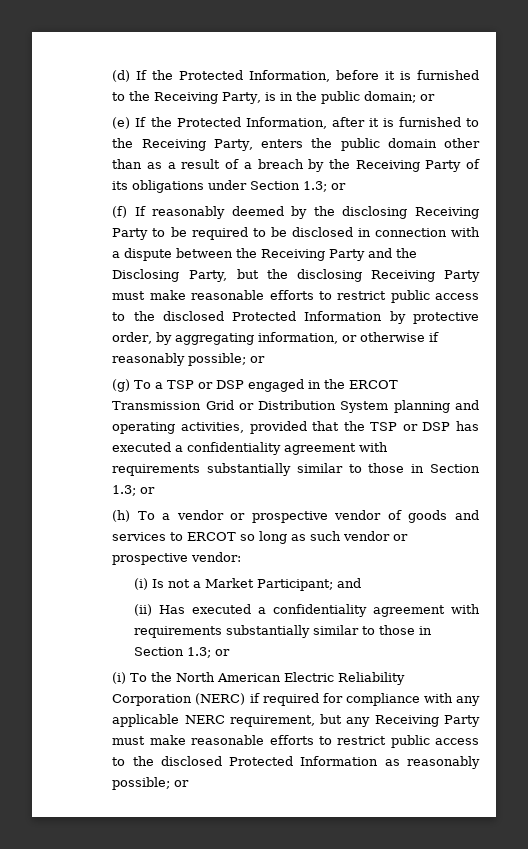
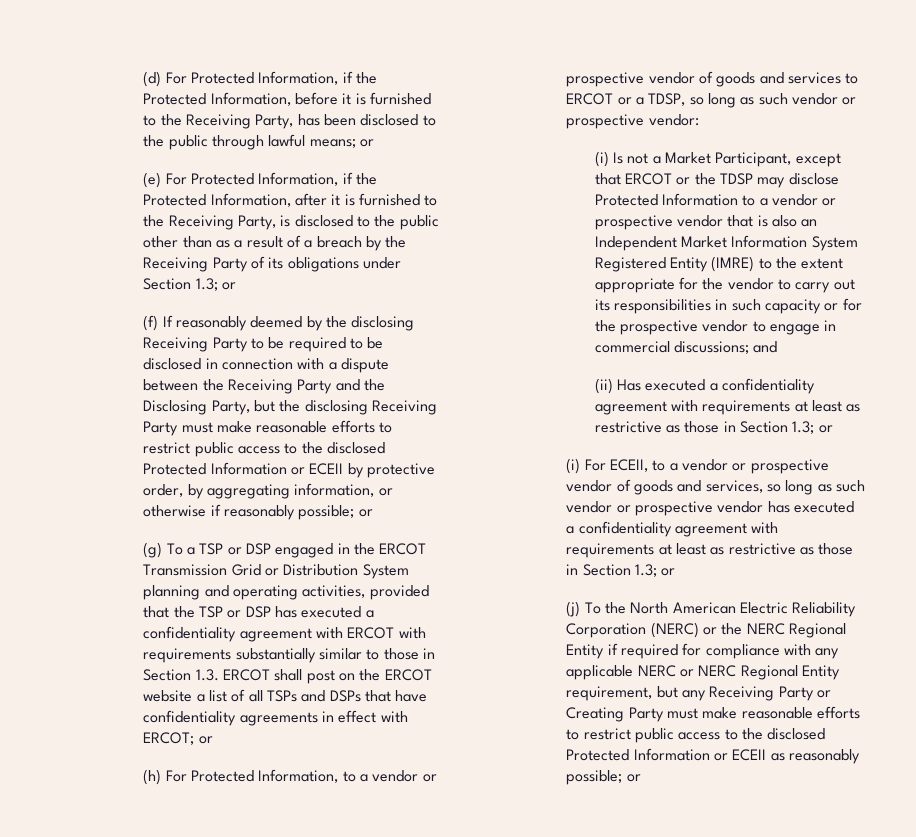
- (d) If the Protected Information, before it is furnished to the Receiving Party, is in the public domain; or
- (e) If the Protected Information, after it is furnished to the Receiving Party, enters the public domain other than as a result of a breach by the Receiving Party of its obligations under Section 1.3; or
+ (d) For Protected Information, if the Protected Information, before it is furnished to the Receiving Party, has been disclosed to the public through lawful means; or
+ (e) For Protected Information, if the Protected Information, after it is furnished to the Receiving Party, is disclosed to the public other than as a result of a breach by the Receiving Party of its obligations under Section 1.3; or
- (f) If reasonably deemed by the disclosing Receiving Party to be required to be disclosed in connection with a dispute between the Receiving Party and the Disclosing Party, but the disclosing Receiving Party must make reasonable efforts to restrict public access to the disclosed Protected Information by protective order, by aggregating information, or otherwise if reasonably possible; or
+ (f) If reasonably deemed by the disclosing Receiving Party to be required to be disclosed in connection with a dispute between the Receiving Party and the Disclosing Party, but the disclosing Receiving Party must make reasonable efforts to restrict public access to the disclosed Protected Information or ECEII by protective order, by aggregating information, or otherwise if reasonably possible; or
- (g) To a TSP or DSP engaged in the ERCOT Transmission Grid or Distribution System planning and operating activities, provided that the TSP or DSP has executed a confidentiality agreement with requirements substantially similar to those in Section 1.3; or
- (h) To a vendor or prospective vendor of goods and services to ERCOT so long as such vendor or prospective vendor:
+ (g) To a TSP or DSP engaged in the ERCOT Transmission Grid or Distribution System planning and operating activities, provided that the TSP or DSP has executed a confidentiality agreement with ERCOT with requirements substantially similar to those in Section 1.3. ERCOT shall post on the ERCOT website a list of all TSPs and DSPs that have confidentiality agreements in effect with ERCOT; or
+ (h) For Protected Information, to a vendor or prospective vendor of goods and services to ERCOT or a TDSP, so long as such vendor or prospective vendor:
- (i) Is not a Market Participant; and
+ (i) Is not a Market Participant, except that ERCOT or the TDSP may disclose Protected Information to a vendor or prospective vendor that is also an Independent Market Information System Registered Entity (IMRE) to the extent appropriate for the vendor to carry out its responsibilities in such capacity or for the prospective vendor to engage in commercial discussions; and
- (ii) Has executed a confidentiality agreement with requirements substantially similar to those in Section 1.3; or
+ (ii) Has executed a confidentiality agreement with requirements at least as restrictive as those in Section 1.3; or
- (i) To the North American Electric Reliability Corporation (NERC) if required for compliance with any applicable NERC requirement, but any Receiving Party must make reasonable efforts to restrict public access to the disclosed Protected Information as reasonably possible; or
+ (i) For ECEII, to a vendor or prospective vendor of goods and services, so long as such vendor or prospective vendor has executed a confidentiality agreement with requirements at least as restrictive as those in Section 1.3; or
+ (j) To the North American Electric Reliability Corporation (NERC) or the NERC Regional Entity if required for compliance with any applicable NERC or NERC Regional Entity requirement, but any Receiving Party or Creating Party must make reasonable efforts to restrict public access to the disclosed Protected Information or ECEII as reasonably possible; or

